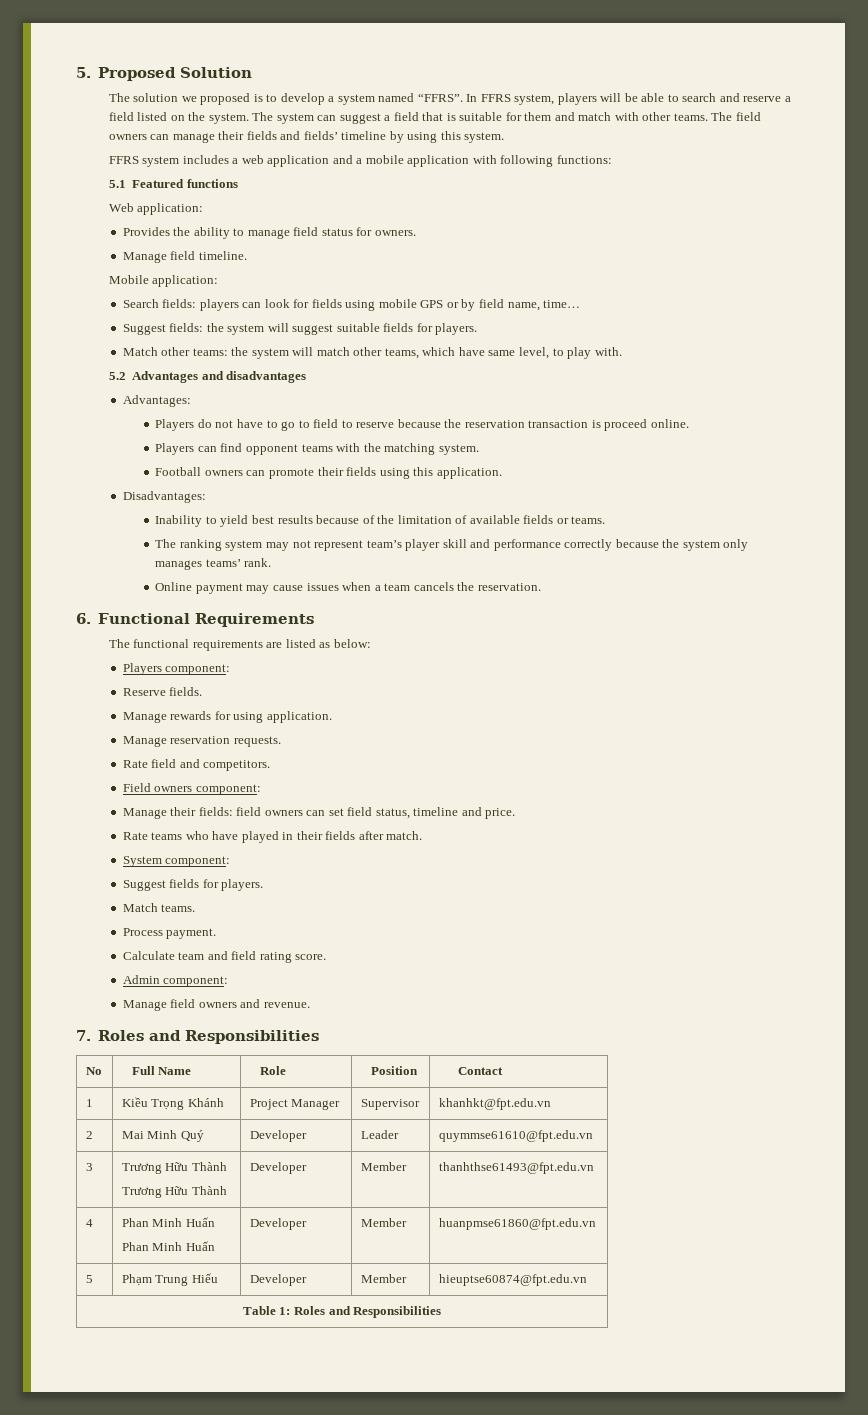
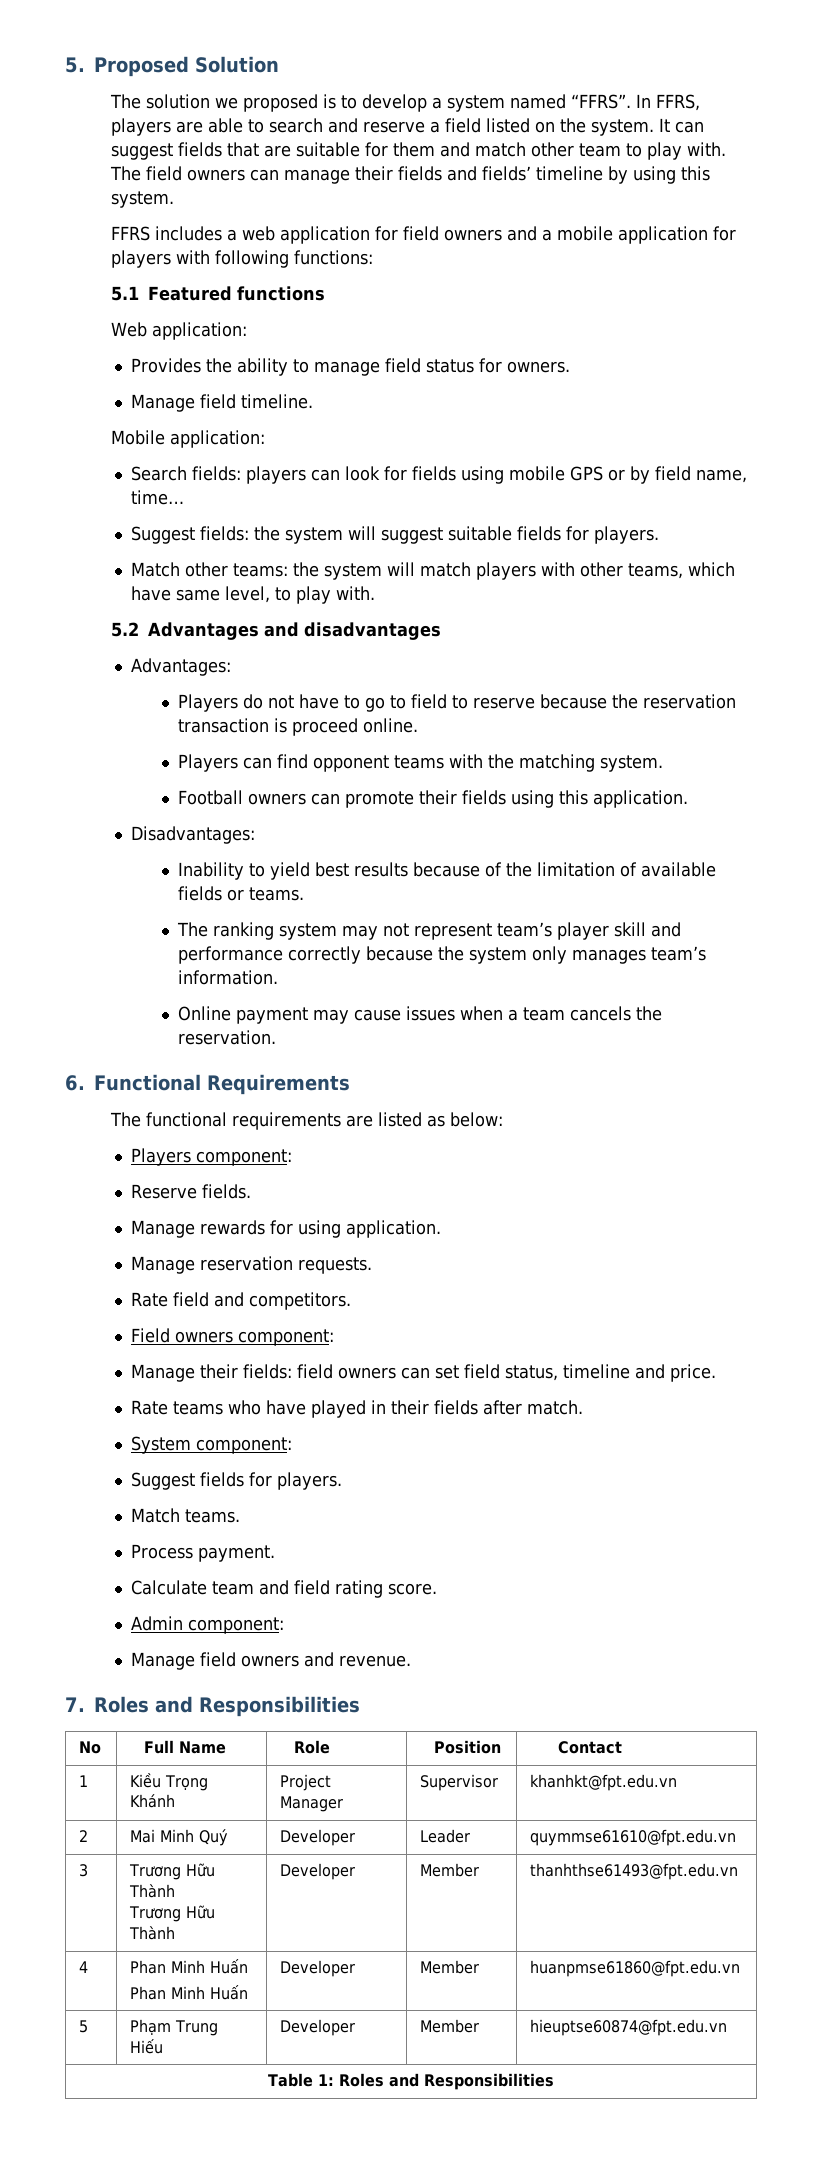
- In FFRS system, players will be able to search and reserve a field listed on the system.
+ In FFRS, players are able to search and reserve a field listed on the system.
- The system can suggest a field that is suitable for them and match with other teams.
+ It can suggest fields that are suitable for them and match other team to play with.
- FFRS system includes a web application and a mobile application with following functions:
+ FFRS includes a web application for field owners and a mobile application for players with following functions:
- Match other teams: the system will match other teams, which have same level, to play with.
+ Match other teams: the system will match players with other teams, which have same level, to play with.
- The ranking system may not represent team’s player skill and performance correctly because the system only manages teams’ rank.
+ The ranking system may not represent team’s player skill and performance correctly because the system only manages team’s information.

